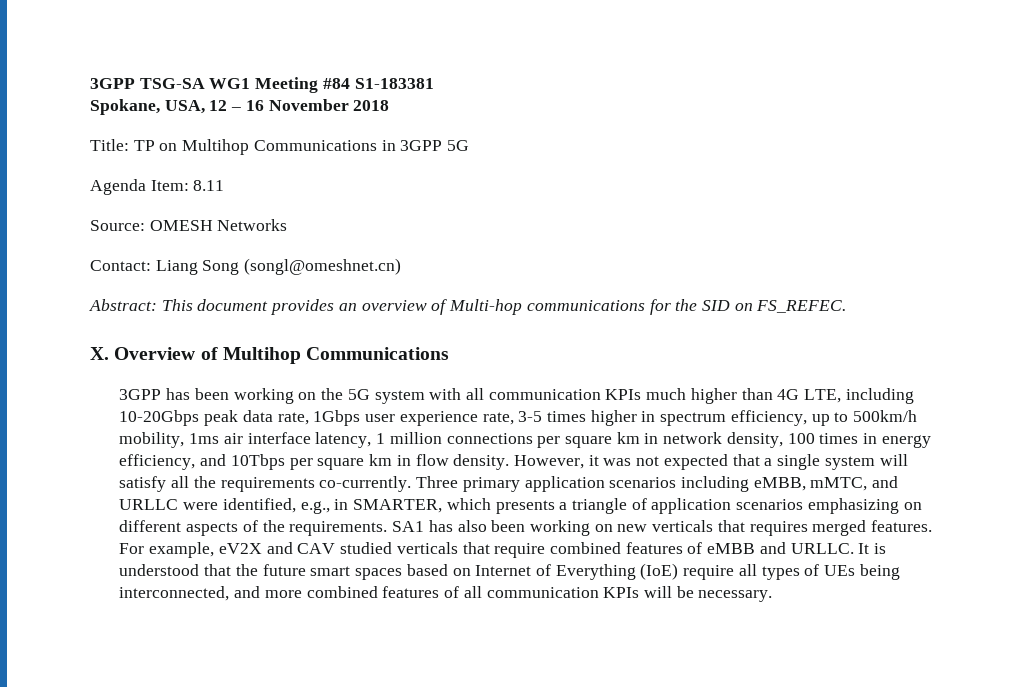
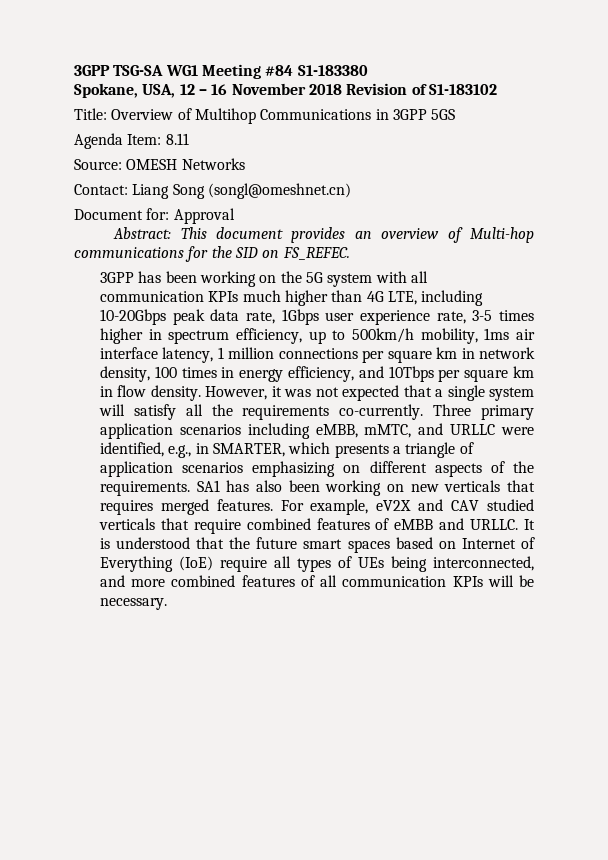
- 3GPP TSG-SA WG1 Meeting #84 S1-183381
+ 3GPP TSG-SA WG1 Meeting #84 S1-183380
- Spokane, USA, 12 – 16 November 2018
+ Spokane, USA, 12 – 16 November 2018 Revision of S1-183102
- Title: TP on Multihop Communications in 3GPP 5G
+ Title: Overview of Multihop Communications in 3GPP 5GS
+ Document for: Approval
- X. Overview of Multihop Communications

